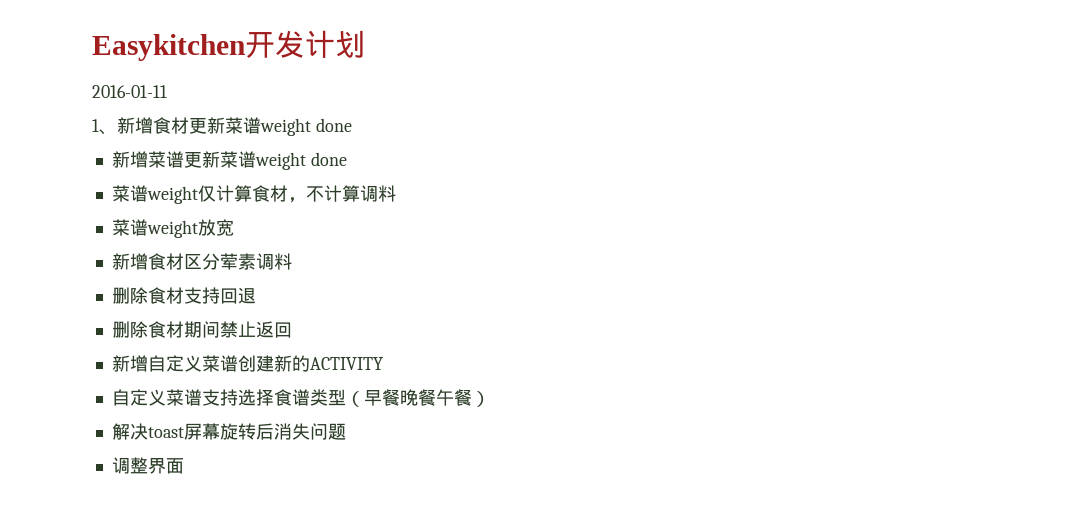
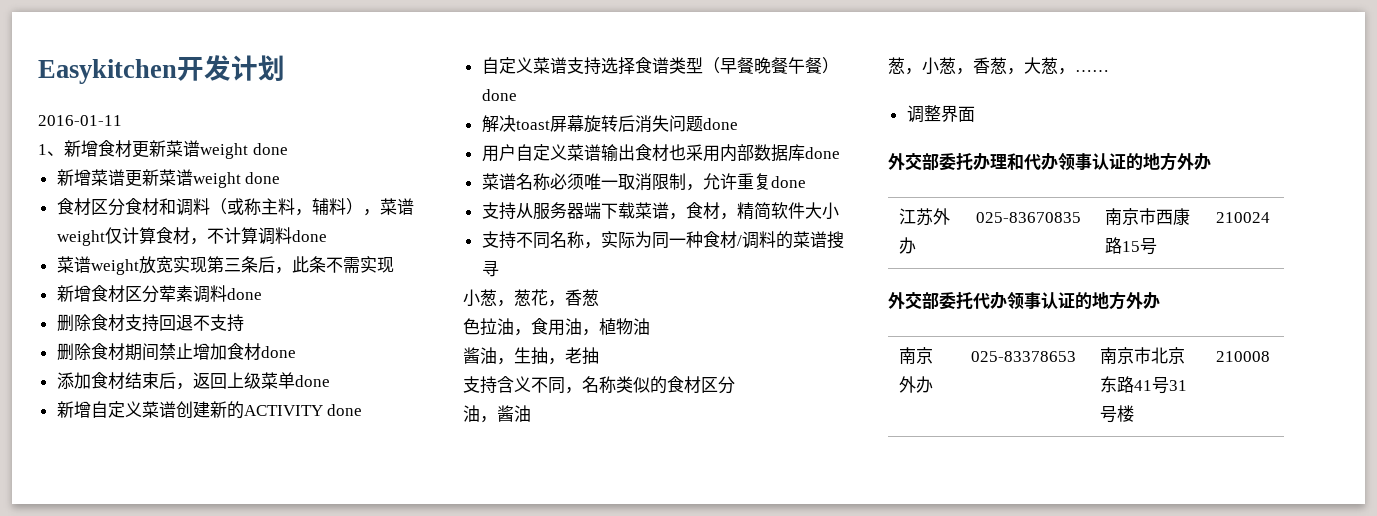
- 菜谱weight仅计算食材，不计算调料
+ 食材区分食材和调料（或称主料，辅料），菜谱weight仅计算食材，不计算调料done
- 菜谱weight放宽
+ 菜谱weight放宽实现第三条后，此条不需实现
- 新增食材区分荤素调料
+ 新增食材区分荤素调料done
- 删除食材支持回退
+ 删除食材支持回退不支持
- 删除食材期间禁止返回
+ 删除食材期间禁止增加食材done
+ 添加食材结束后，返回上级菜单done
- 新增自定义菜谱创建新的ACTIVITY
+ 新增自定义菜谱创建新的ACTIVITY done
- 自定义菜谱支持选择食谱类型（早餐晚餐午餐）
+ 自定义菜谱支持选择食谱类型（早餐晚餐午餐）done
- 解决toast屏幕旋转后消失问题
+ 解决toast屏幕旋转后消失问题done
+ 用户自定义菜谱输出食材也采用内部数据库done
+ 菜谱名称必须唯一取消限制，允许重复done
+ 支持从服务器端下载菜谱，食材，精简软件大小
+ 支持不同名称，实际为同一种食材/调料的菜谱搜寻
+ 小葱，葱花，香葱
+ 色拉油，食用油，植物油
+ 酱油，生抽，老抽
+ 支持含义不同，名称类似的食材区分
+ 油，酱油
+ 葱，小葱，香葱，大葱，……
  调整界面
+ 外交部委托办理和代办领事认证的地方外办
+ 江苏外办 | 025-83670835 | 南京市西康路15号 | 210024
+ 外交部委托代办领事认证的地方外办
+ 南京外办 | 025-83378653 | 南京市北京东路41号31号楼 | 210008

